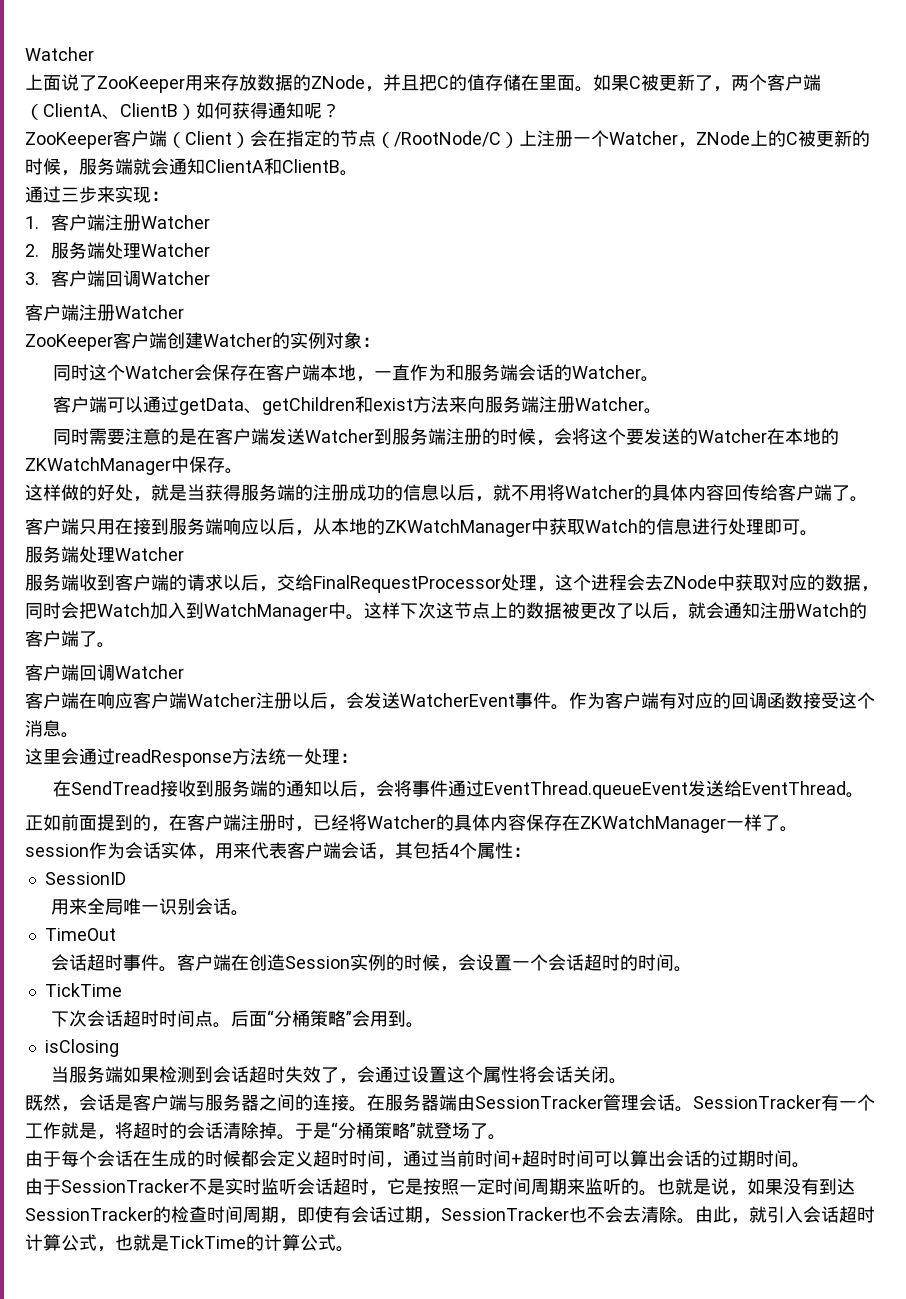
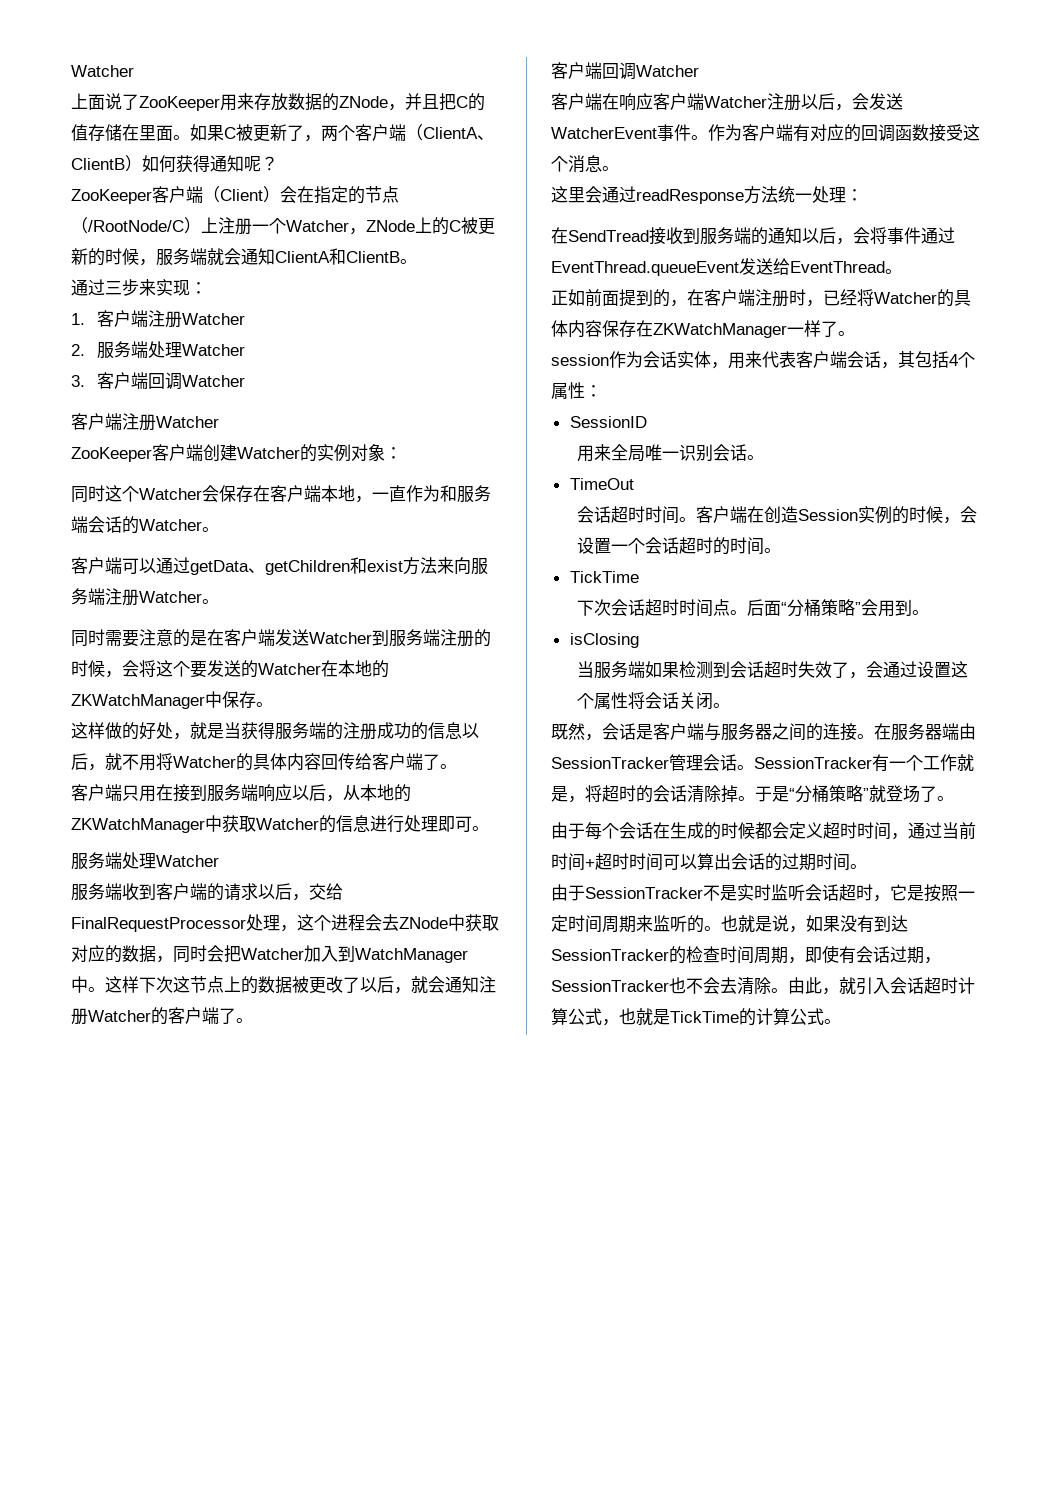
- 客户端只用在接到服务端响应以后，从本地的ZKWatchManager中获取Watch的信息进行处理即可。
+ 客户端只用在接到服务端响应以后，从本地的ZKWatchManager中获取Watcher的信息进行处理即可。
- 服务端收到客户端的请求以后，交给FinalRequestProcessor处理，这个进程会去ZNode中获取对应的数据，同时会把Watch加入到WatchManager中。
+ 服务端收到客户端的请求以后，交给FinalRequestProcessor处理，这个进程会去ZNode中获取对应的数据，同时会把Watcher加入到WatchManager中。
- 这样下次这节点上的数据被更改了以后，就会通知注册Watch的客户端了。
+ 这样下次这节点上的数据被更改了以后，就会通知注册Watcher的客户端了。
- 会话超时事件。
+ 会话超时时间。

